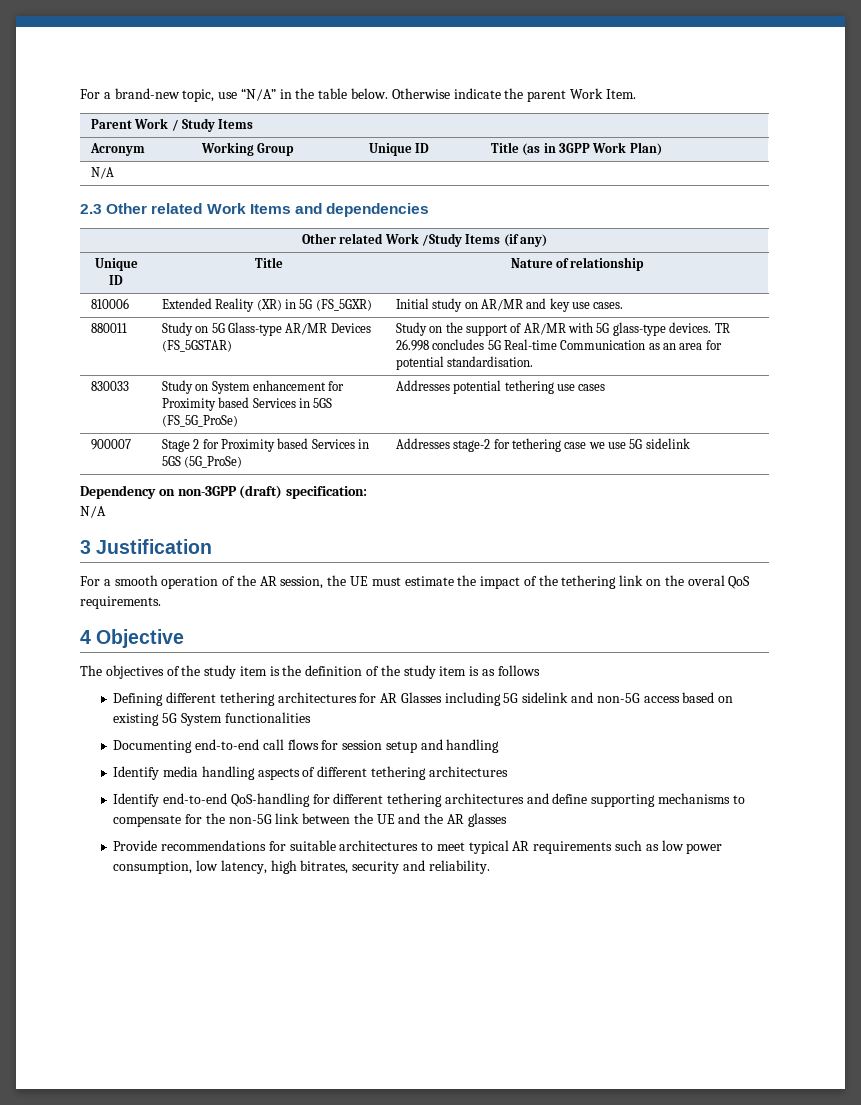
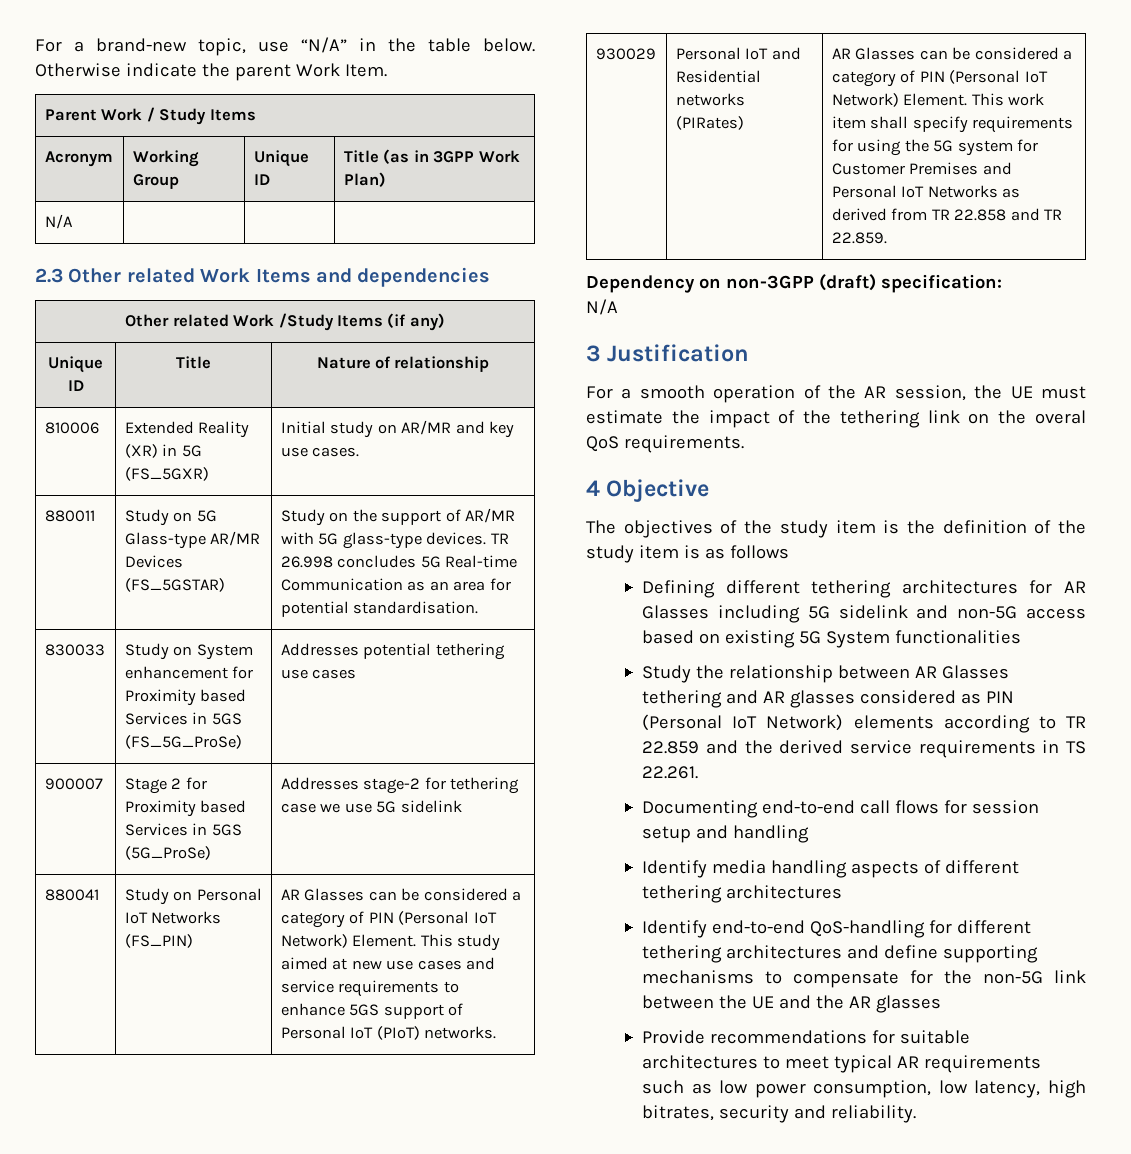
+ 880041 | Study on Personal IoT Networks (FS_PIN) | AR Glasses can be considered a category of PIN (Personal IoT Network) Element. This study aimed at new use cases and service requirements to enhance 5GS support of Personal IoT (PIoT) networks.
+ 930029 | Personal IoT and Residential networks (PIRates) | AR Glasses can be considered a category of PIN (Personal IoT Network) Element. This work item shall specify requirements for using the 5G system for Customer Premises and Personal IoT Networks as derived from TR 22.858 and TR 22.859.
+ Study the relationship between AR Glasses tethering and AR glasses considered as PIN (Personal IoT Network) elements according to TR 22.859 and the derived service requirements in TS 22.261.

